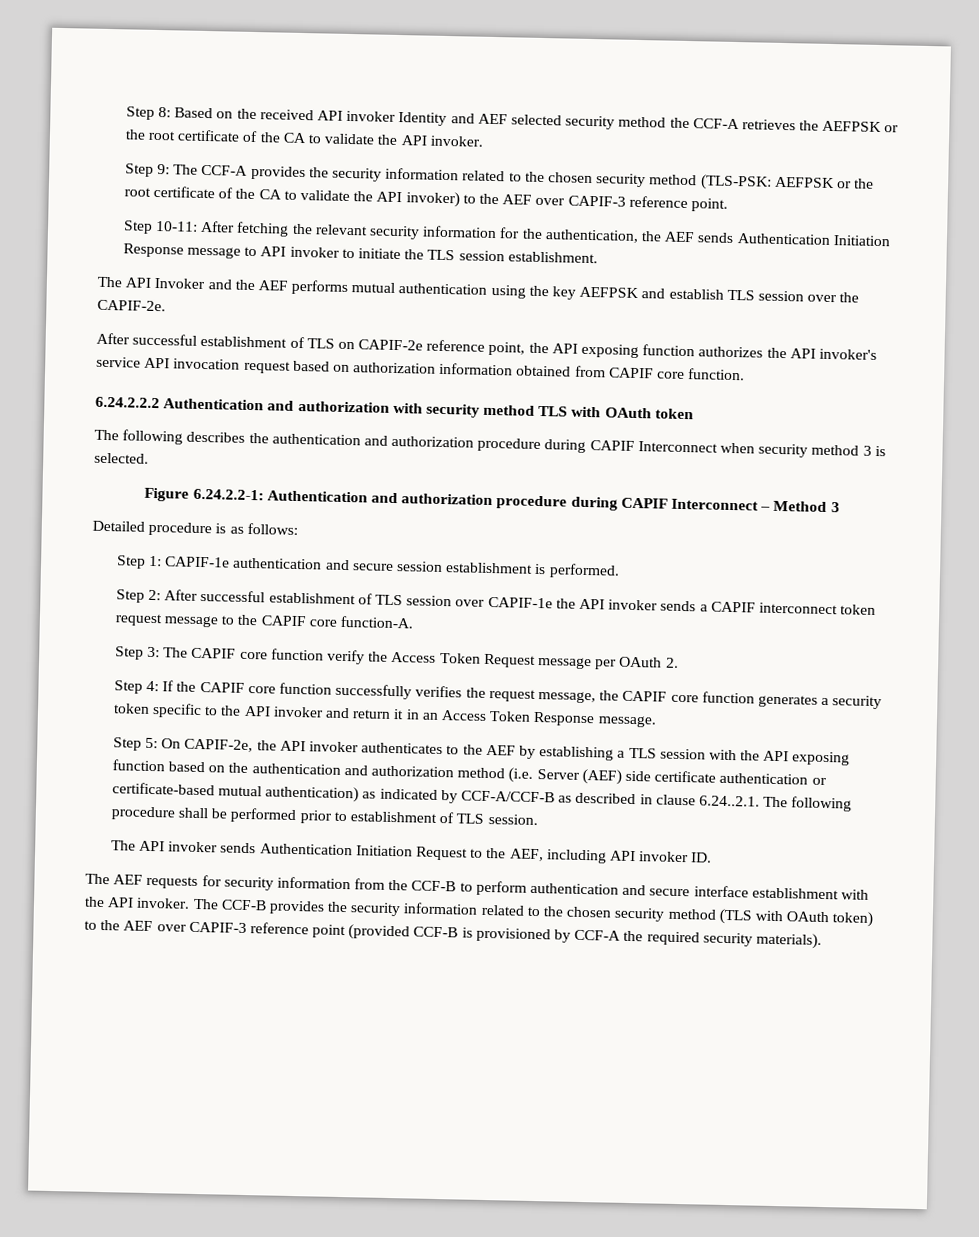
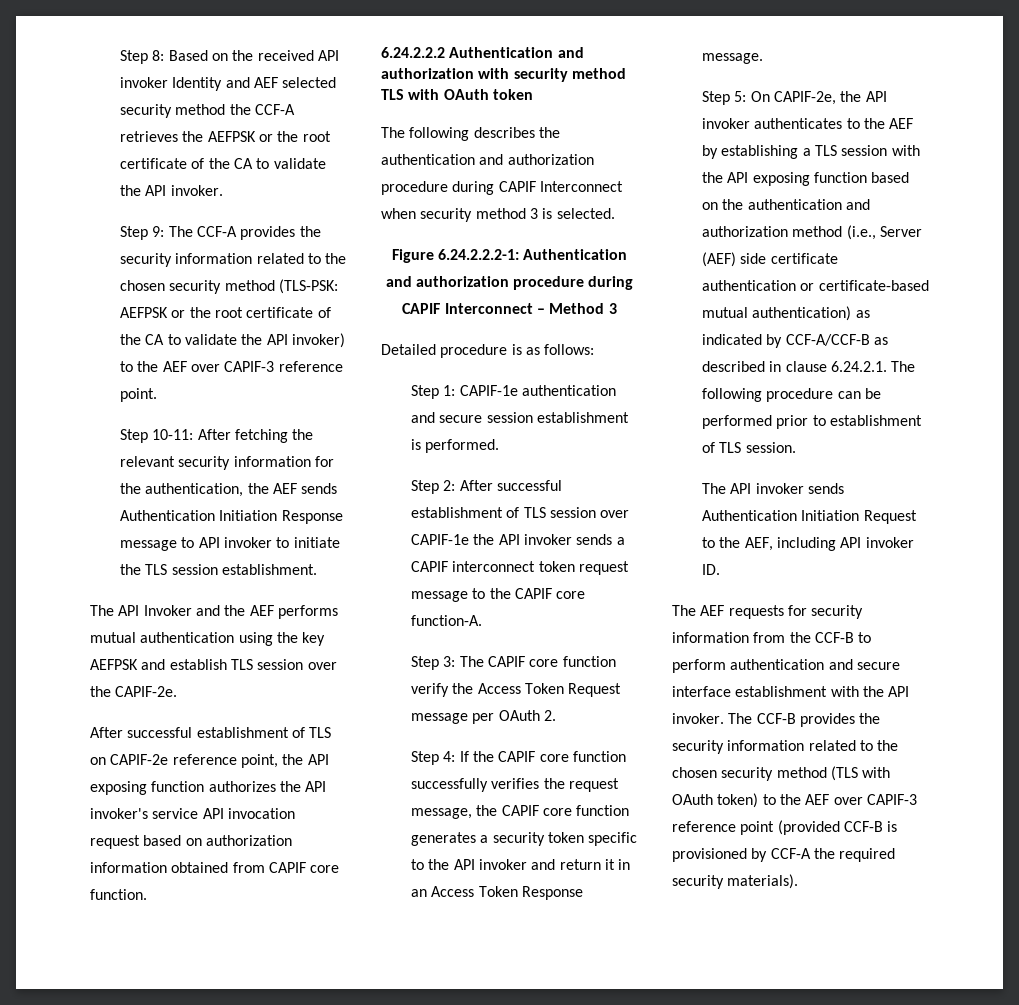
- Figure 6.24.2.2-1: Authentication and authorization procedure during CAPIF Interconnect – Method 3
+ Figure 6.24.2.2.2-1: Authentication and authorization procedure during CAPIF Interconnect – Method 3
- Step 5: On CAPIF-2e, the API invoker authenticates to the AEF by establishing a TLS session with the API exposing function based on the authentication and authorization method (i.e. Server (AEF) side certificate authentication or certificate-based mutual authentication) as indicated by CCF-A/CCF-B as described in clause 6.24..2.1. The following procedure shall be performed prior to establishment of TLS session.
+ Step 5: On CAPIF-2e, the API invoker authenticates to the AEF by establishing a TLS session with the API exposing function based on the authentication and authorization method (i.e., Server (AEF) side certificate authentication or certificate-based mutual authentication) as indicated by CCF-A/CCF-B as described in clause 6.24.2.1. The following procedure can be performed prior to establishment of TLS session.

